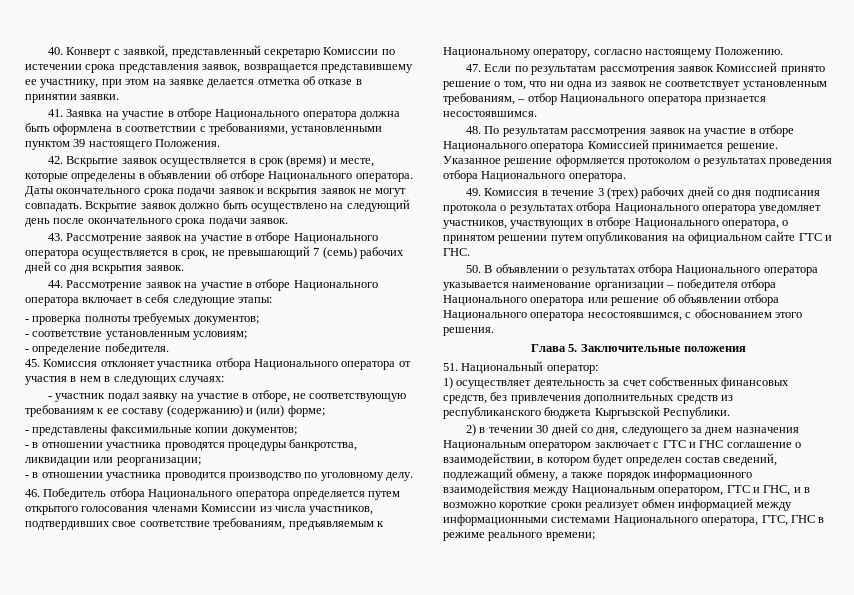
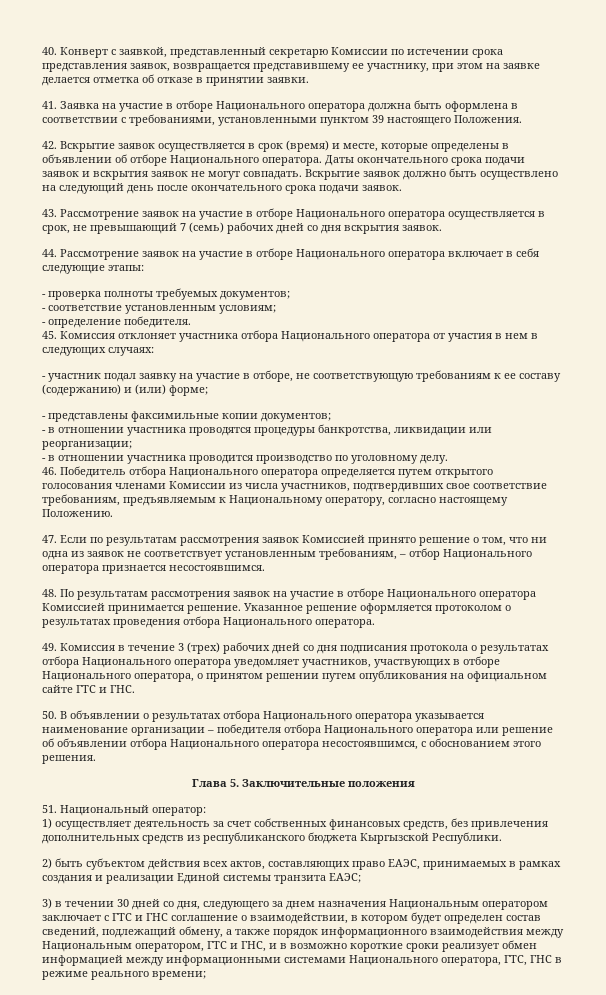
- 2) в течении 30 дней со дня, следующего за днем назначения Национальным оператором заключает с ГТС и ГНС соглашение о взаимодействии, в котором будет определен состав сведений, подлежащий обмену, а также порядок информационного взаимодействия между Национальным оператором, ГТС и ГНС, и в возможно короткие сроки реализует обмен информацией между информационными системами Национального оператора, ГТС, ГНС в режиме реального времени;
+ 2) быть субъектом действия всех актов, составляющих право ЕАЭС, принимаемых в рамках создания и реализации Единой системы транзита ЕАЭС;
+ 3) в течении 30 дней со дня, следующего за днем назначения Национальным оператором заключает с ГТС и ГНС соглашение о взаимодействии, в котором будет определен состав сведений, подлежащий обмену, а также порядок информационного взаимодействия между Национальным оператором, ГТС и ГНС, и в возможно короткие сроки реализует обмен информацией между информационными системами Национального оператора, ГТС, ГНС в режиме реального времени;

